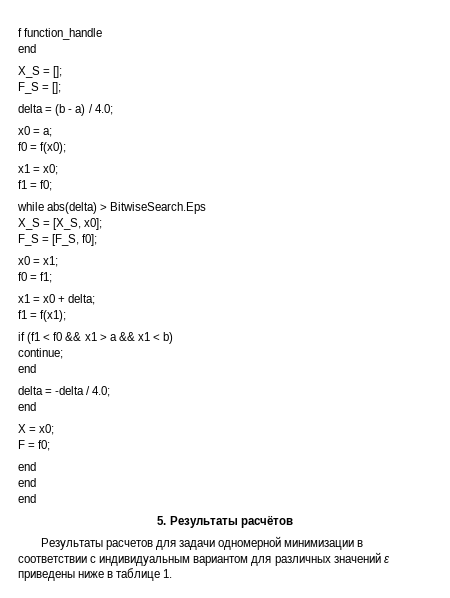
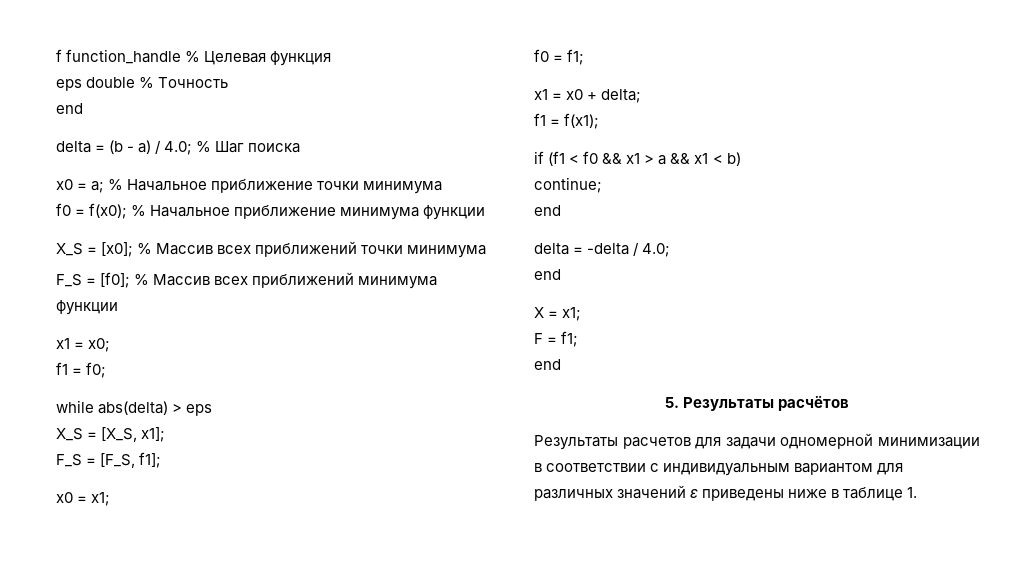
- f function_handle
+ f function_handle % Целевая функция
+ eps double % Точность
  end
- X_S = [];
- F_S = [];
- delta = (b - a) / 4.0;
+ delta = (b - a) / 4.0; % Шаг поиска
- x0 = a;
- f0 = f(x0);
+ x0 = a; % Начальное приближение точки минимума
+ f0 = f(x0); % Начальное приближение минимума функции
+ X_S = [x0]; % Массив всех приближений точки минимума
+ F_S = [f0]; % Массив всех приближений минимума функции
- while abs(delta) > BitwiseSearch.Eps
+ while abs(delta) > eps
- X_S = [X_S, x0];
+ X_S = [X_S, x1];
- F_S = [F_S, f0];
+ F_S = [F_S, f1];
- X = x0;
+ X = x1;
- F = f0;
- end
- end
+ F = f1;

